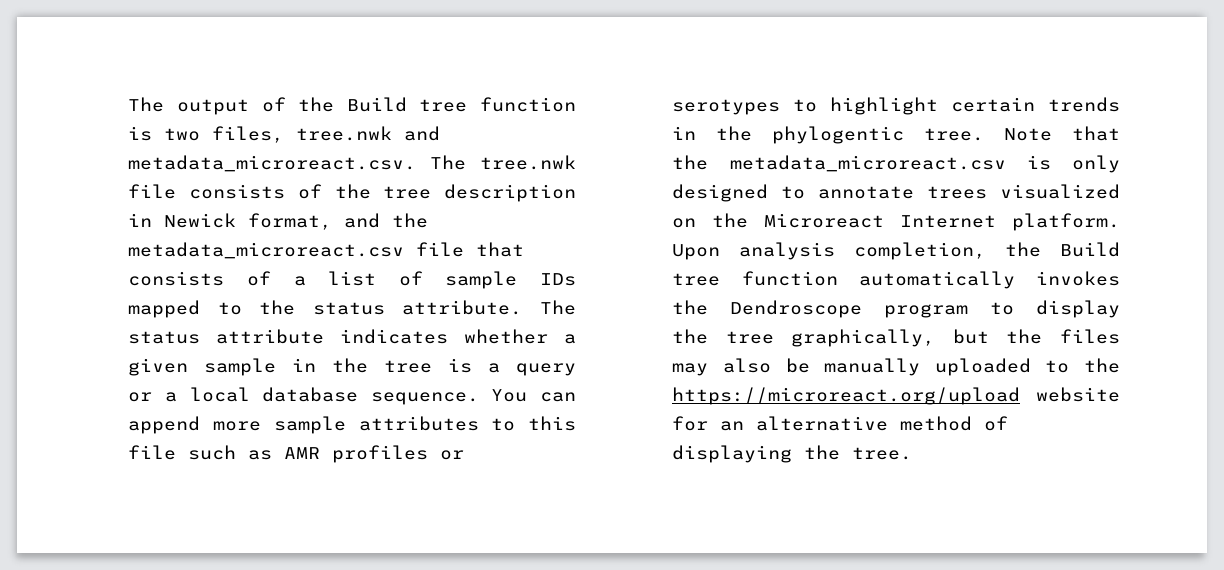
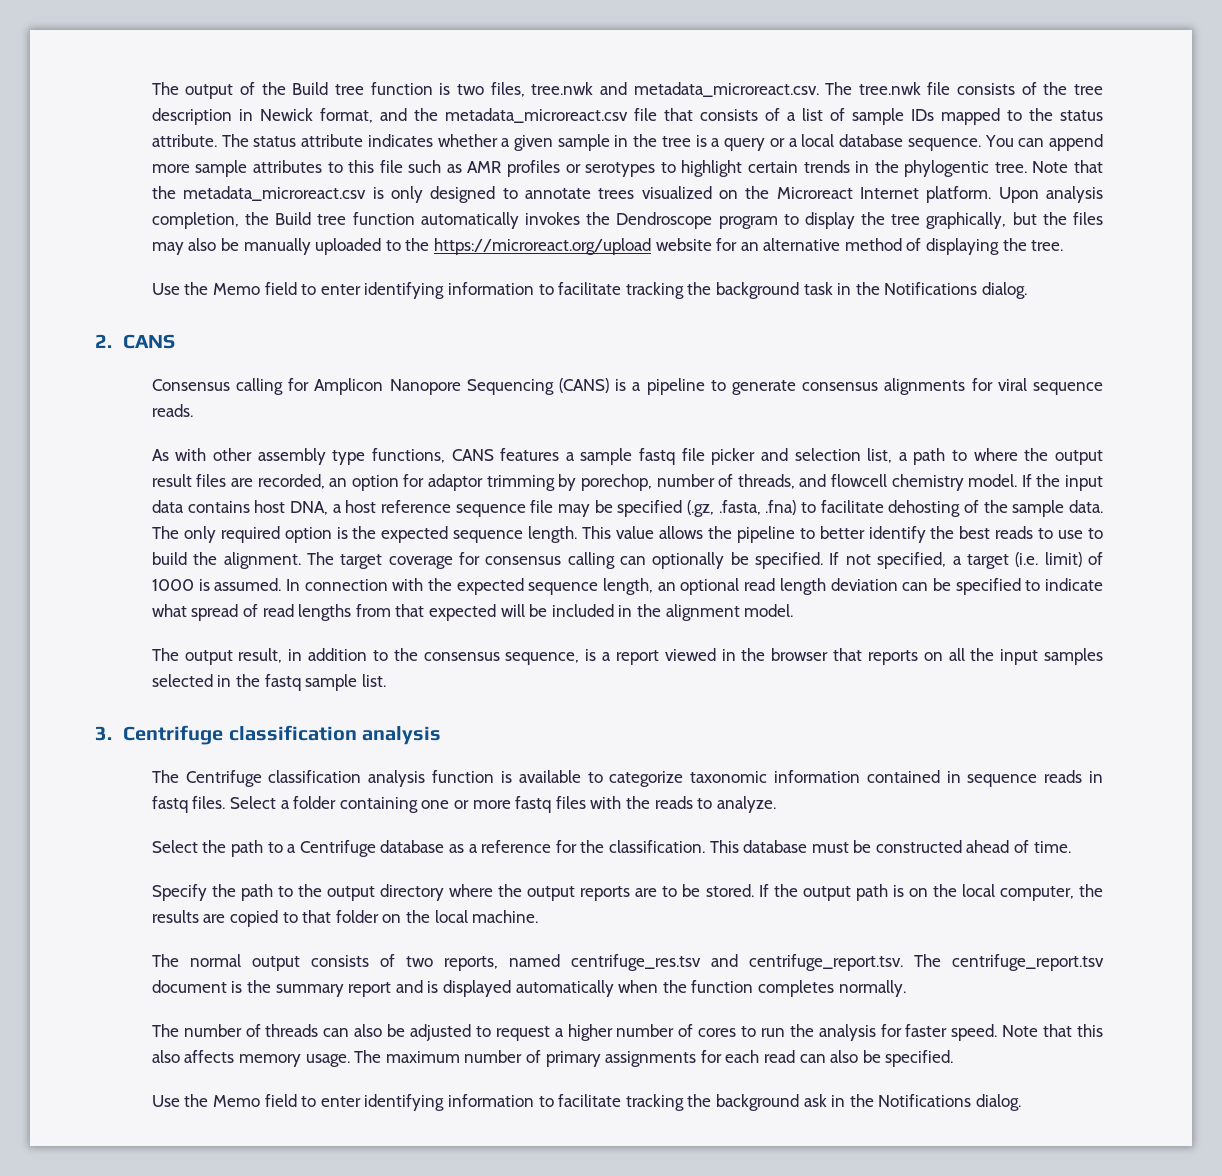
+ Use the Memo field to enter identifying information to facilitate tracking the background task in the Notifications dialog.
+ 2. CANS
+ Consensus calling for Amplicon Nanopore Sequencing (CANS) is a pipeline to generate consensus alignments for viral sequence reads.
+ As with other assembly type functions, CANS features a sample fastq file picker and selection list, a path to where the output result files are recorded, an option for adaptor trimming by porechop, number of threads, and flowcell chemistry model. If the input data contains host DNA, a host reference sequence file may be specified (.gz, .fasta, .fna) to facilitate dehosting of the sample data. The only required option is the expected sequence length. This value allows the pipeline to better identify the best reads to use to build the alignment. The target coverage for consensus calling can optionally be specified. If not specified, a target (i.e. limit) of 1000 is assumed. In connection with the expected sequence length, an optional read length deviation can be specified to indicate what spread of read lengths from that expected will be included in the alignment model.
+ The output result, in addition to the consensus sequence, is a report viewed in the browser that reports on all the input samples selected in the fastq sample list.
+ 3. Centrifuge classification analysis
+ The Centrifuge classification analysis function is available to categorize taxonomic information contained in sequence reads in fastq files. Select a folder containing one or more fastq files with the reads to analyze.
+ Select the path to a Centrifuge database as a reference for the classification. This database must be constructed ahead of time.
+ Specify the path to the output directory where the output reports are to be stored. If the output path is on the local computer, the results are copied to that folder on the local machine.
+ The normal output consists of two reports, named centrifuge_res.tsv and centrifuge_report.tsv. The centrifuge_report.tsv document is the summary report and is displayed automatically when the function completes normally.
+ The number of threads can also be adjusted to request a higher number of cores to run the analysis for faster speed. Note that this also affects memory usage. The maximum number of primary assignments for each read can also be specified.
+ Use the Memo field to enter identifying information to facilitate tracking the background ask in the Notifications dialog.

